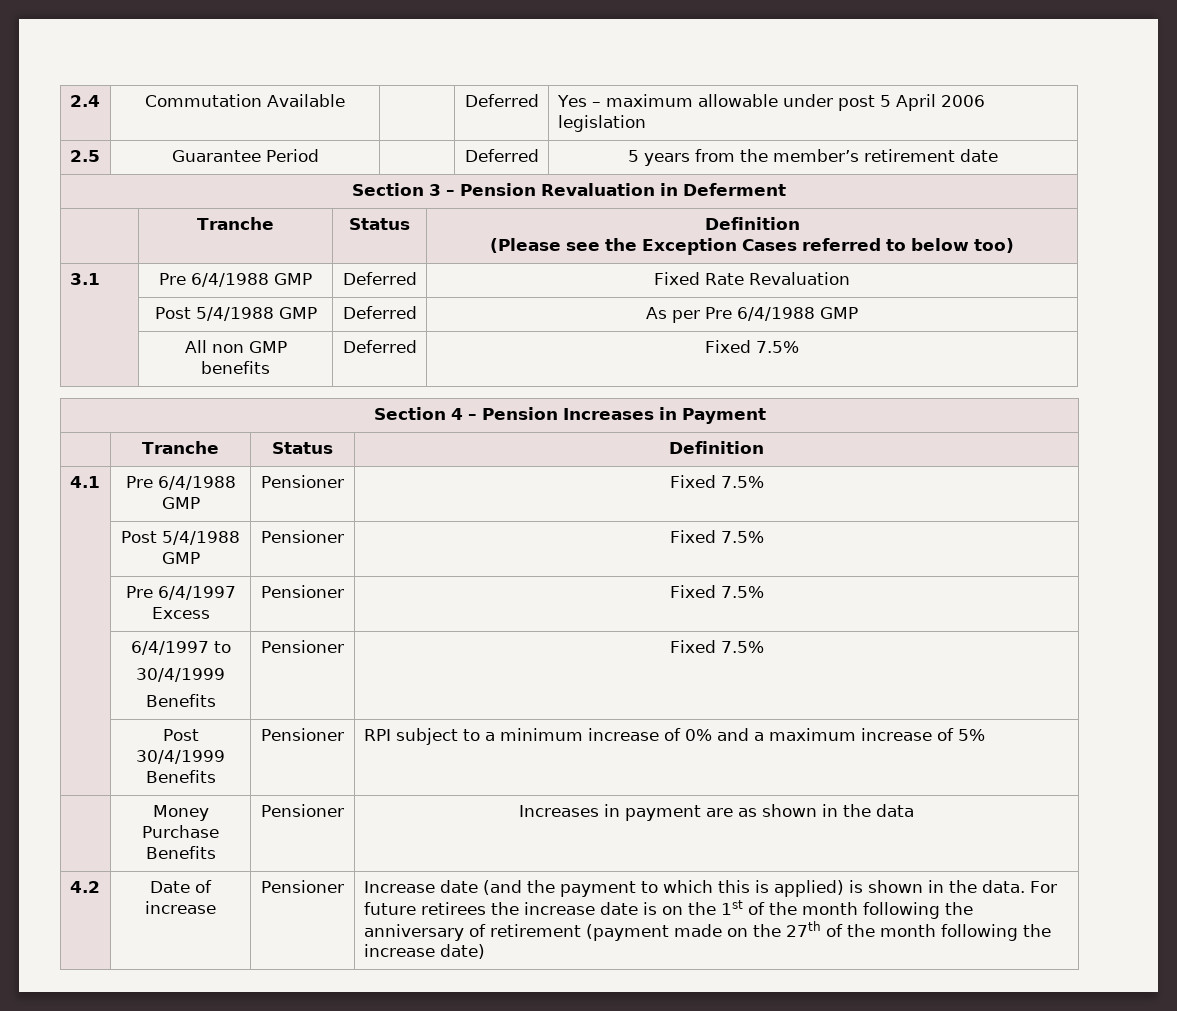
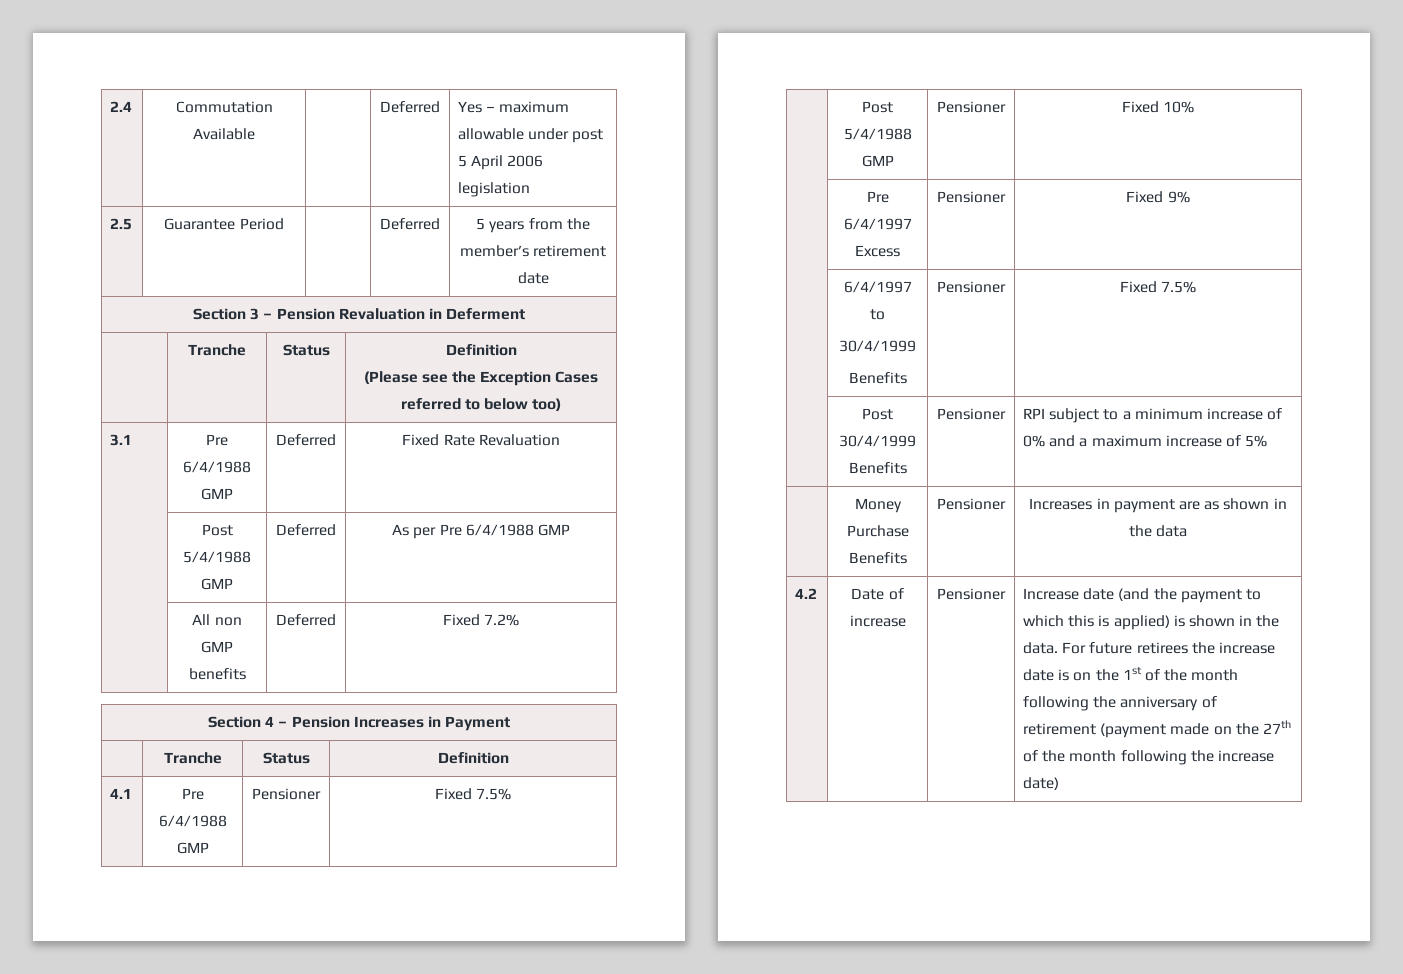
- | All non GMP benefits | Deferred | Fixed 7.5%
+ | All non GMP benefits | Deferred | Fixed 7.2%
- | Post 5/4/1988 GMP | Pensioner | Fixed 7.5%
+ | Post 5/4/1988 GMP | Pensioner | Fixed 10%
- | Pre 6/4/1997 Excess | Pensioner | Fixed 7.5%
+ | Pre 6/4/1997 Excess | Pensioner | Fixed 9%

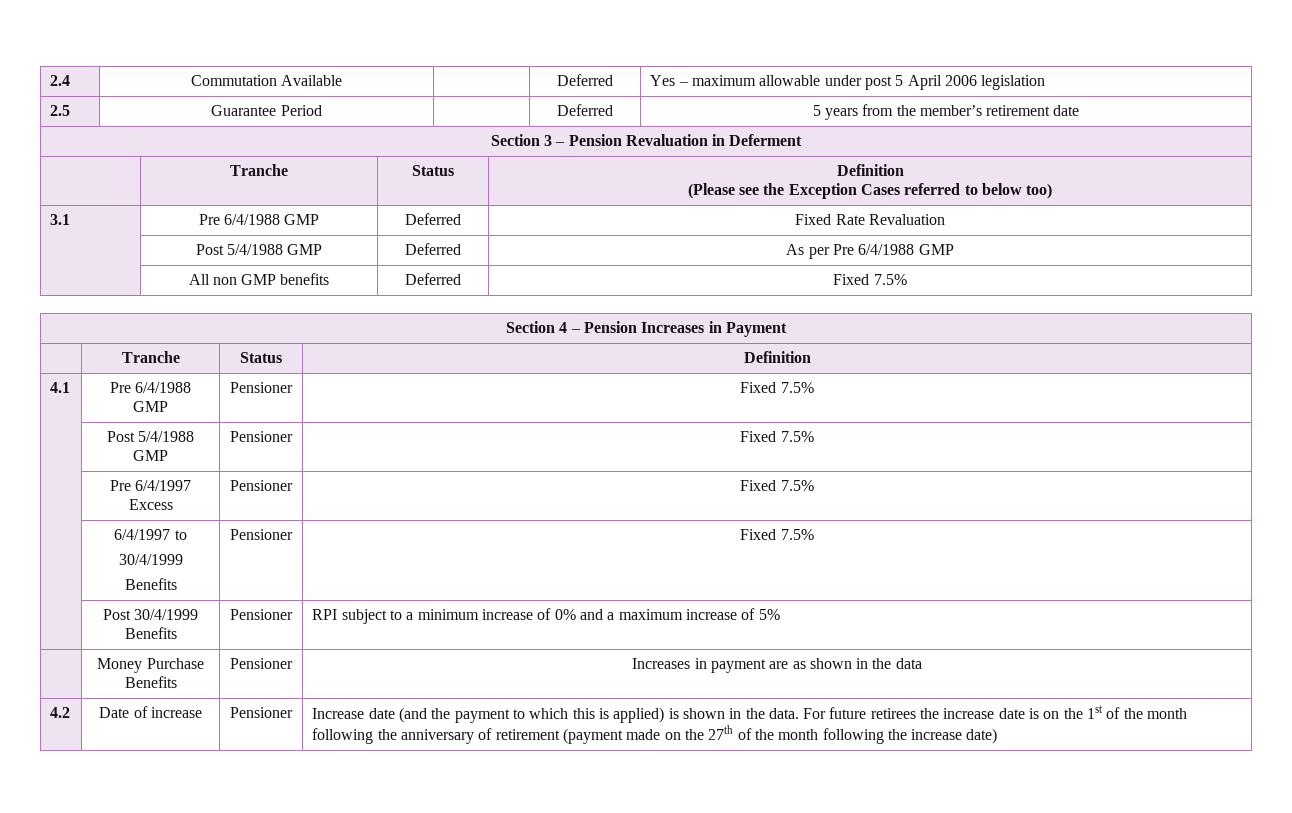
- | All non GMP benefits | Deferred | Fixed 7.2%
+ | All non GMP benefits | Deferred | Fixed 7.5%
- | Post 5/4/1988 GMP | Pensioner | Fixed 10%
+ | Post 5/4/1988 GMP | Pensioner | Fixed 7.5%
- | Pre 6/4/1997 Excess | Pensioner | Fixed 9%
+ | Pre 6/4/1997 Excess | Pensioner | Fixed 7.5%

